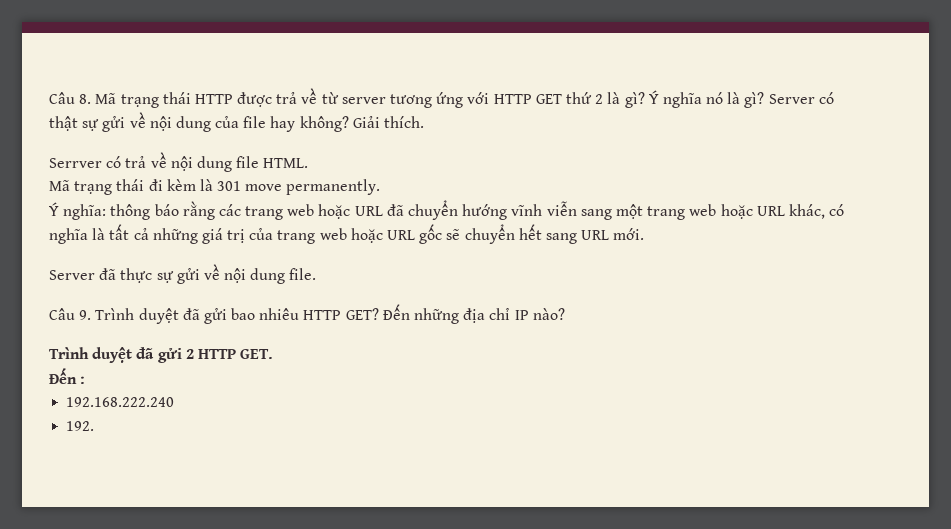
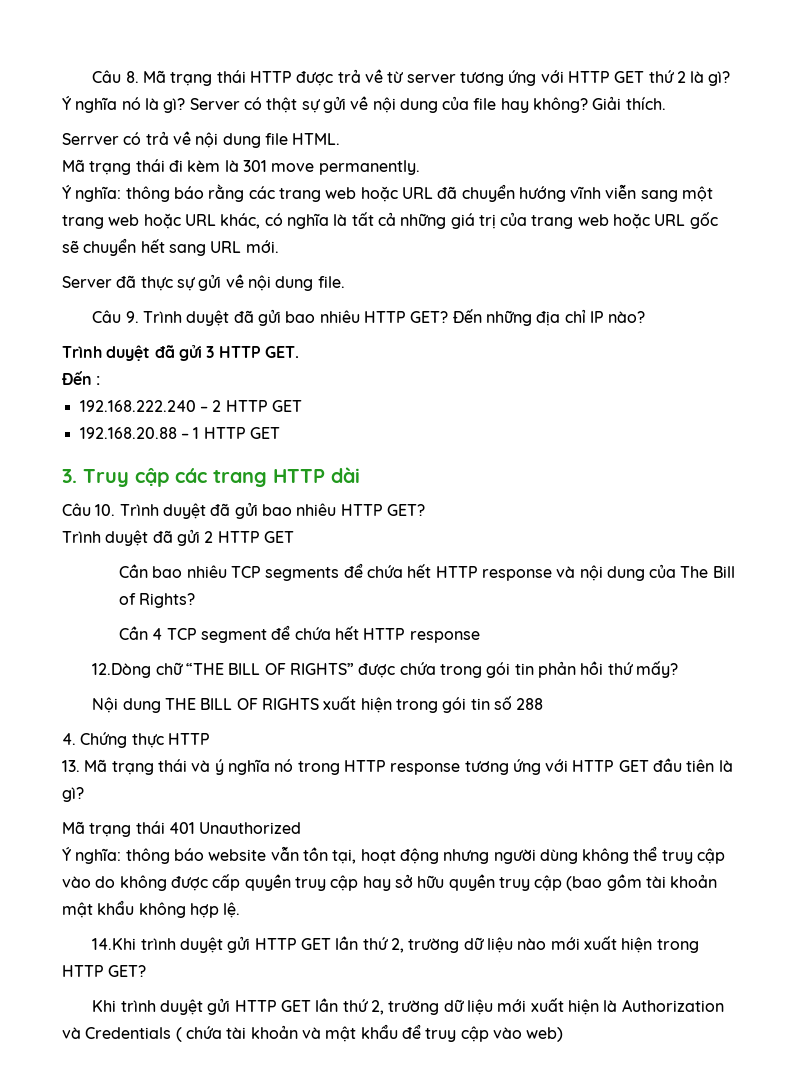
- Trình duyệt đã gửi 2 HTTP GET.
+ Trình duyệt đã gửi 3 HTTP GET.
- 192.168.222.240
- 192.
+ 192.168.222.240 – 2 HTTP GET
+ 192.168.20.88 – 1 HTTP GET
+ 3. Truy cập các trang HTTP dài
+ Câu 10. Trình duyệt đã gửi bao nhiêu HTTP GET?
+ Trình duyệt đã gửi 2 HTTP GET
+ Cần bao nhiêu TCP segments để chứa hết HTTP response và nội dung của The Bill of Rights?
+ Cần 4 TCP segment để chứa hết HTTP response
+ 12.Dòng chữ “THE BILL OF RIGHTS” được chứa trong gói tin phản hồi thứ mấy?
+ Nội dung THE BILL OF RIGHTS xuất hiện trong gói tin số 288
+ 4. Chứng thực HTTP
+ 13. Mã trạng thái và ý nghĩa nó trong HTTP response tương ứng với HTTP GET đầu tiên là gì?
+ Mã trạng thái 401 Unauthorized
+ Ý nghĩa: thông báo website vẫn tồn tại, hoạt động nhưng người dùng không thể truy cập vào do không được cấp quyền truy cập hay sở hữu quyền truy cập (bao gồm tài khoản mật khẩu không hợp lệ.
+ 14.Khi trình duyệt gửi HTTP GET lần thứ 2, trường dữ liệu nào mới xuất hiện trong HTTP GET?
+ Khi trình duyệt gửi HTTP GET lần thứ 2, trường dữ liệu mới xuất hiện là Authorization và Credentials ( chứa tài khoản và mật khẩu để truy cập vào web)

